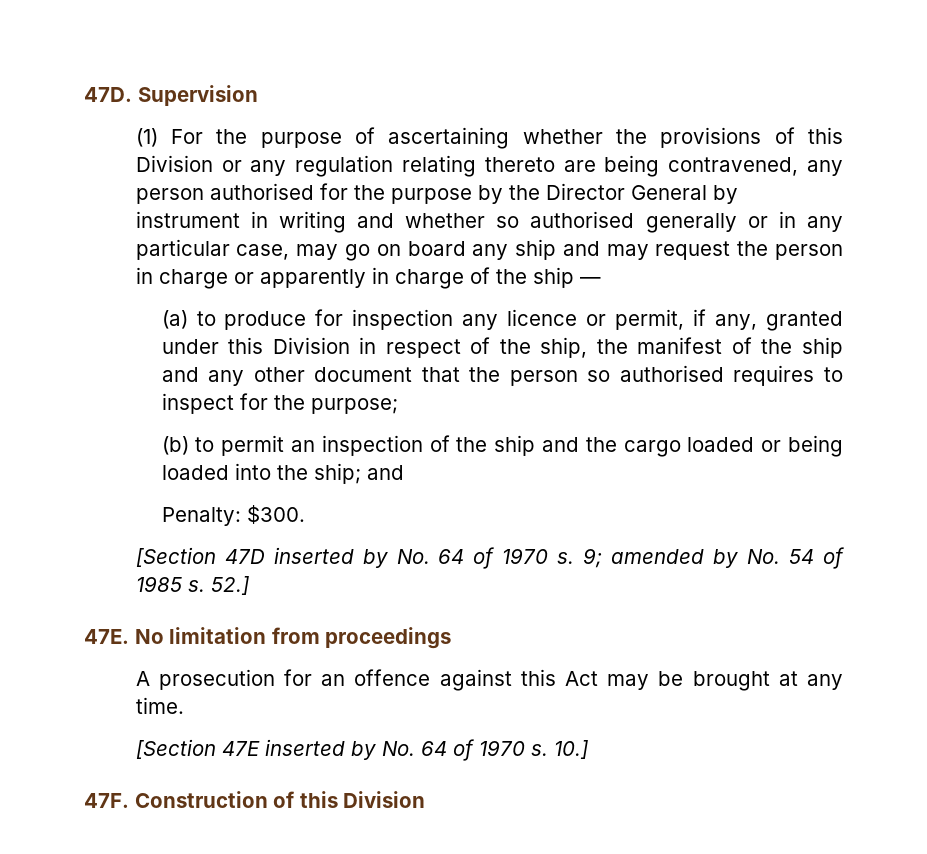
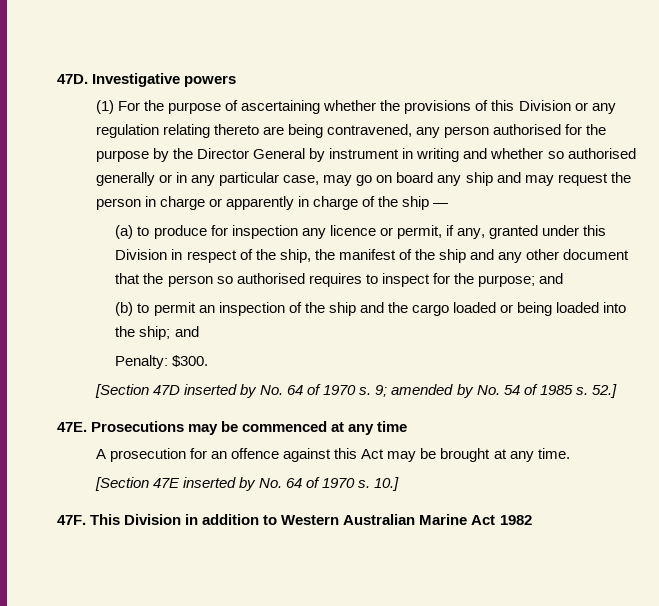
- Supervision
+ Investigative powers
- (a) to produce for inspection any licence or permit, if any, granted under this Division in respect of the ship, the manifest of the ship and any other document that the person so authorised requires to inspect for the purpose;
+ (a) to produce for inspection any licence or permit, if any, granted under this Division in respect of the ship, the manifest of the ship and any other document that the person so authorised requires to inspect for the purpose; and
- No limitation from proceedings
+ Prosecutions may be commenced at any time
- Construction of this Division
+ This Division in addition to Western Australian Marine Act 1982

